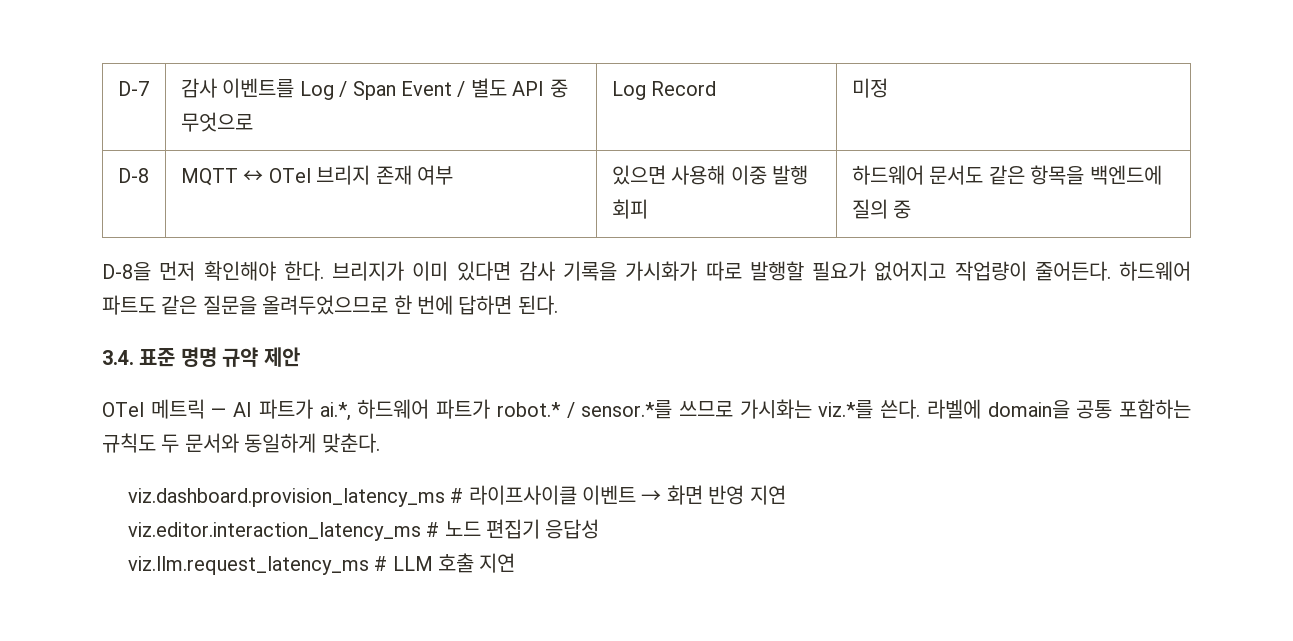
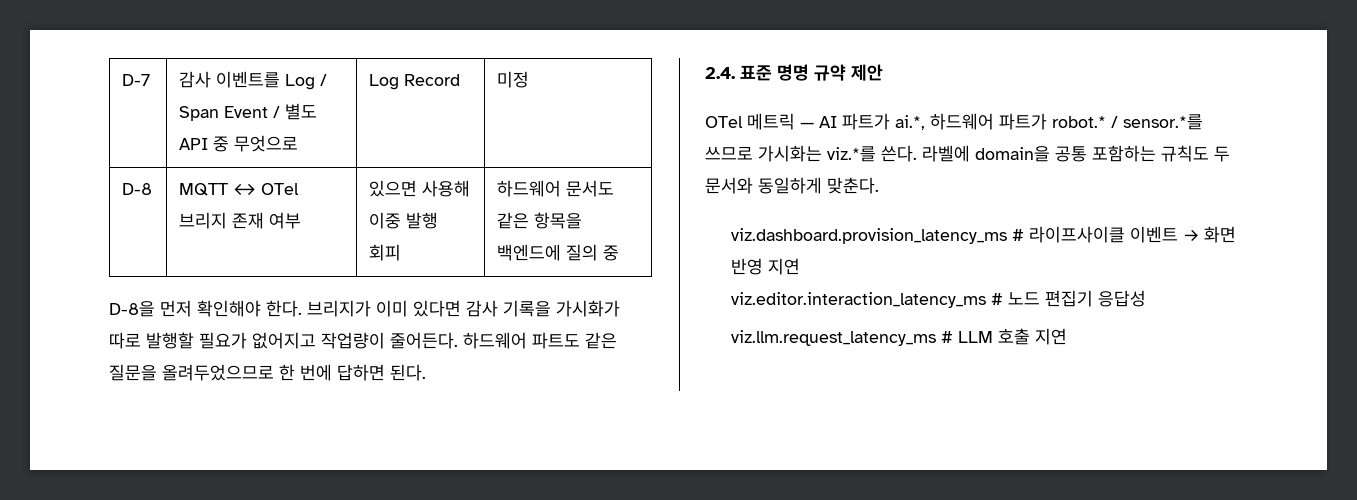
- 3.4. 표준 명명 규약 제안
+ 2.4. 표준 명명 규약 제안

